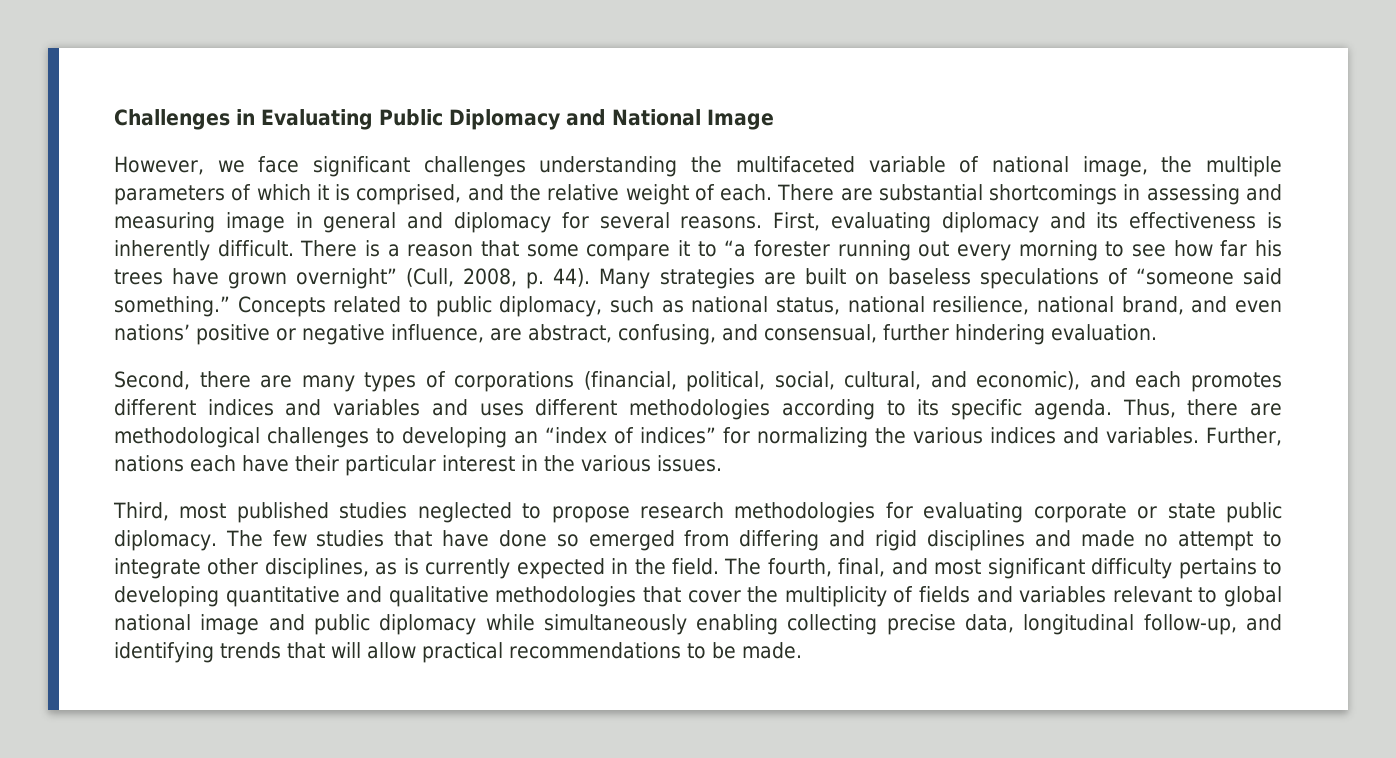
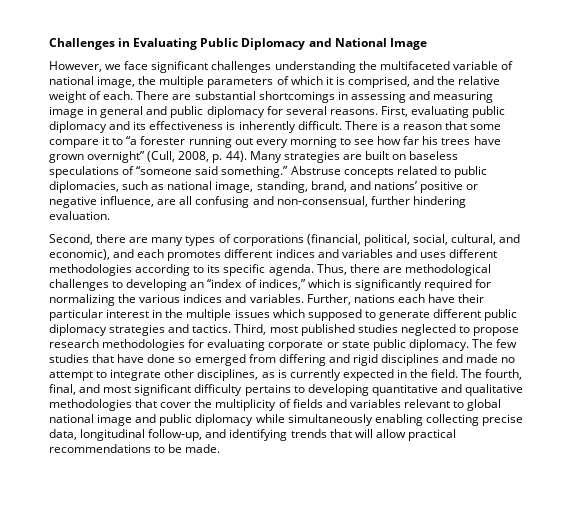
- There are substantial shortcomings in assessing and measuring image in general and diplomacy for several reasons.
+ There are substantial shortcomings in assessing and measuring image in general and public diplomacy for several reasons.
- First, evaluating diplomacy and its effectiveness is inherently difficult.
+ First, evaluating public diplomacy and its effectiveness is inherently difficult.
- Concepts related to public diplomacy, such as national status, national resilience, national brand, and even nations’ positive or negative influence, are abstract, confusing, and consensual, further hindering evaluation.
+ Abstruse concepts related to public diplomacies, such as national image, standing, brand, and nations’ positive or negative influence, are all confusing and non-consensual, further hindering evaluation.
- Thus, there are methodological challenges to developing an “index of indices” for normalizing the various indices and variables.
+ Thus, there are methodological challenges to developing an “index of indices,” which is significantly required for normalizing the various indices and variables.
- Further, nations each have their particular interest in the various issues.
- Third, most published studies neglected to propose research methodologies for evaluating corporate or state public diplomacy.
+ Further, nations each have their particular interest in the multiple issues which supposed to generate different public diplomacy strategies and tactics. Third, most published studies neglected to propose research methodologies for evaluating corporate or state public diplomacy.

